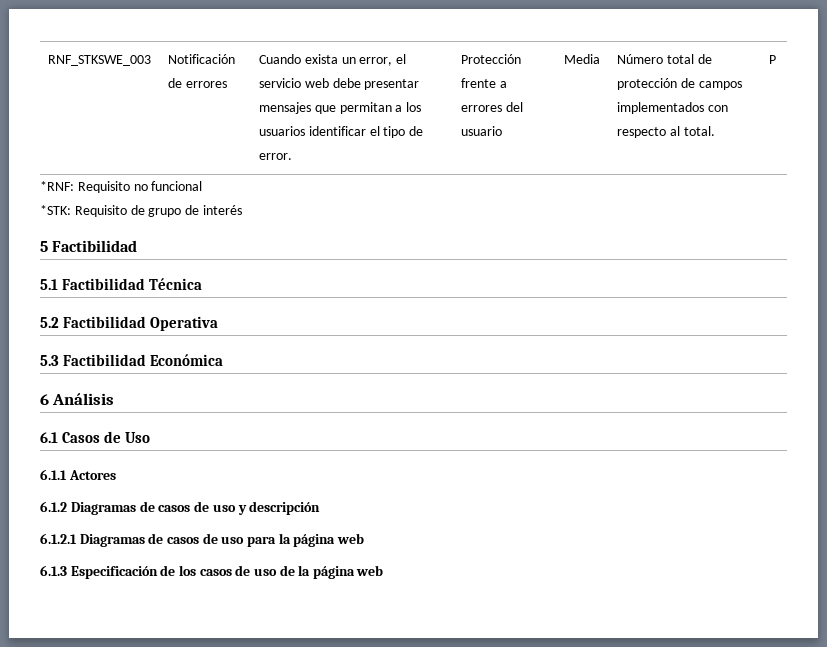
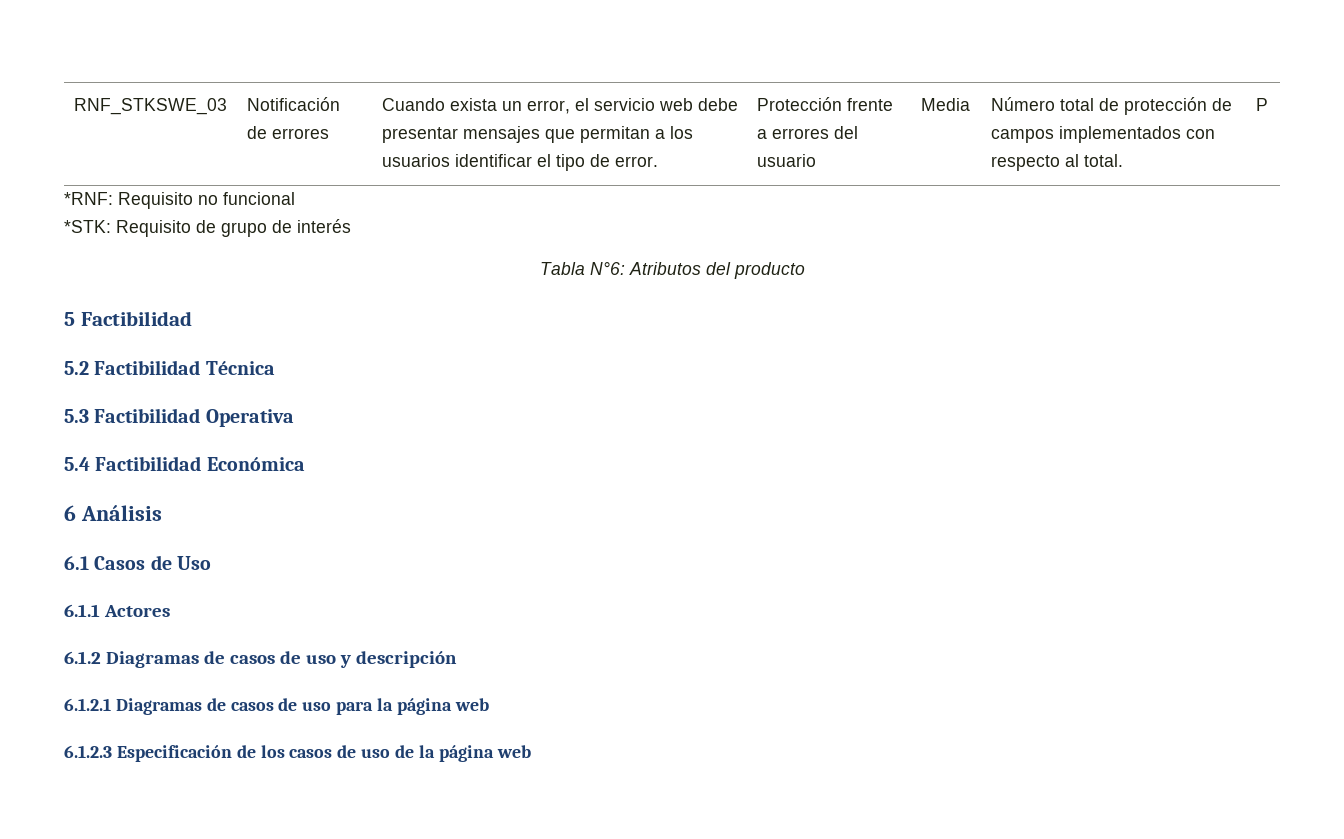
- RNF_STKSWE_003
+ RNF_STKSWE_03
+ Tabla N°6: Atributos del producto
- 5.1 Factibilidad Técnica
+ 5.2 Factibilidad Técnica
- 5.2 Factibilidad Operativa
+ 5.3 Factibilidad Operativa
- 5.3 Factibilidad Económica
+ 5.4 Factibilidad Económica
- 6.1.3 Especificación de los casos de uso de la página web
+ 6.1.2.3 Especificación de los casos de uso de la página web

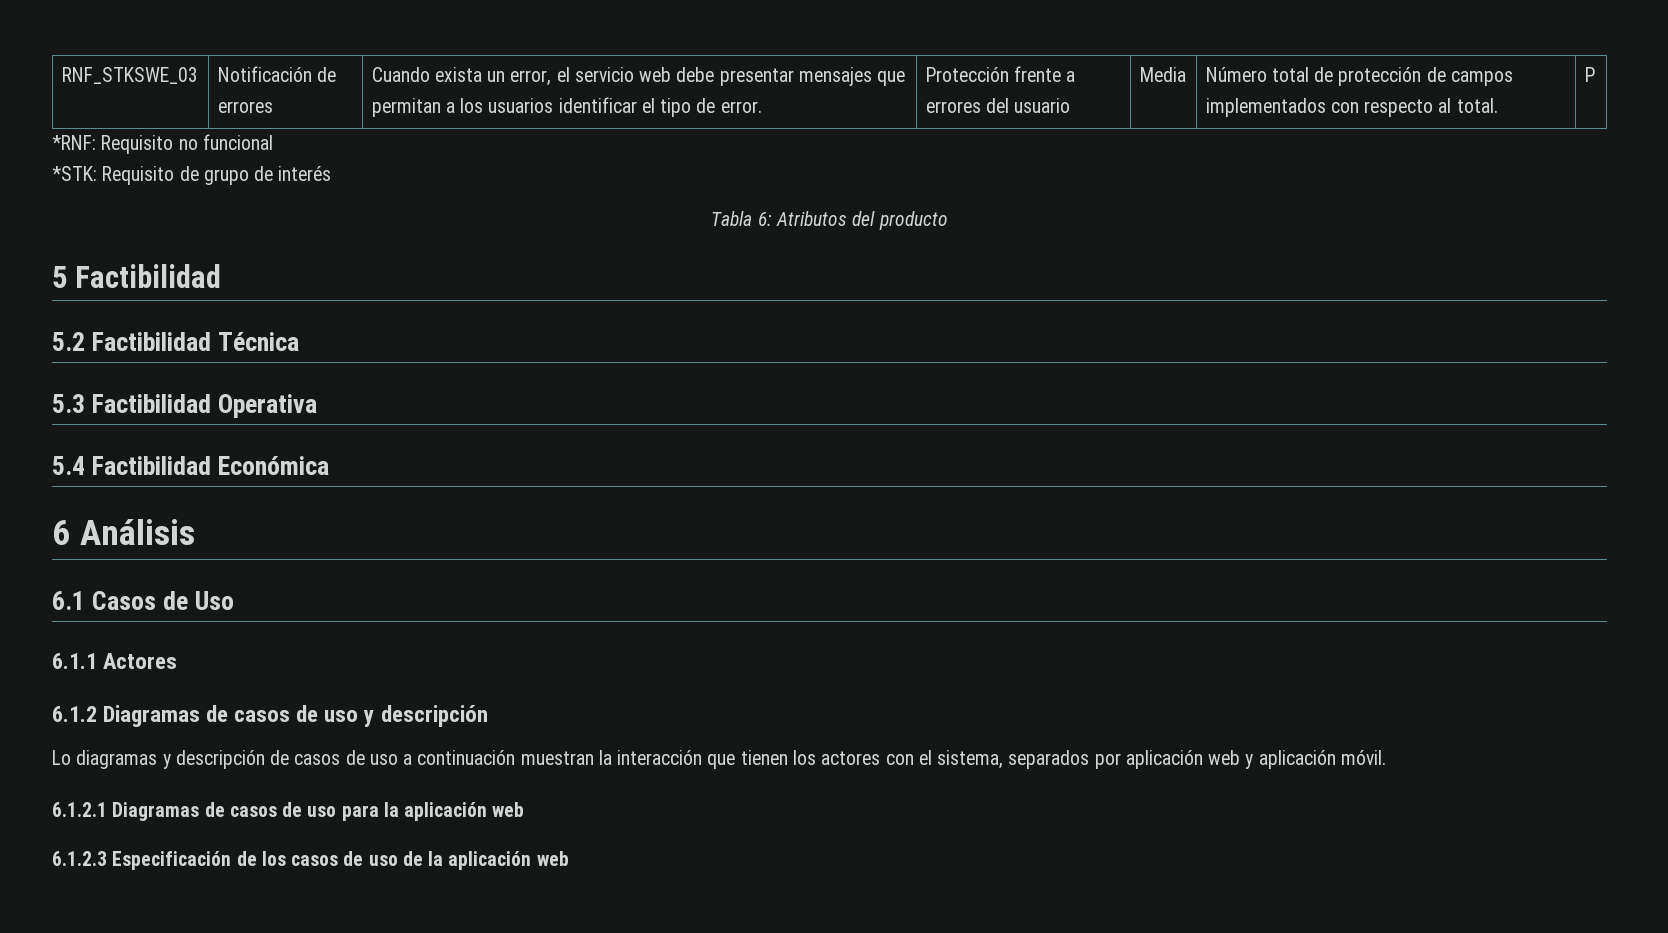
- Tabla N°6: Atributos del producto
+ Tabla 6: Atributos del producto
+ Lo diagramas y descripción de casos de uso a continuación muestran la interacción que tienen los actores con el sistema, separados por aplicación web y aplicación móvil.
- 6.1.2.1 Diagramas de casos de uso para la página web
+ 6.1.2.1 Diagramas de casos de uso para la aplicación web
- 6.1.2.3 Especificación de los casos de uso de la página web
+ 6.1.2.3 Especificación de los casos de uso de la aplicación web

